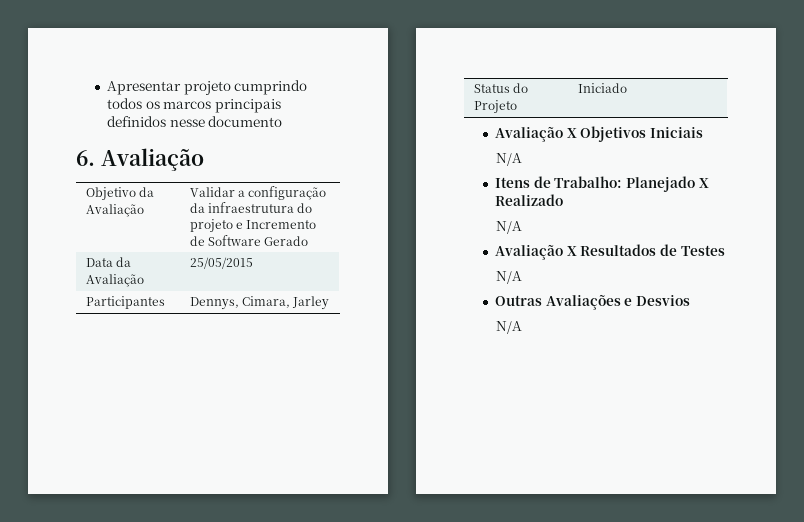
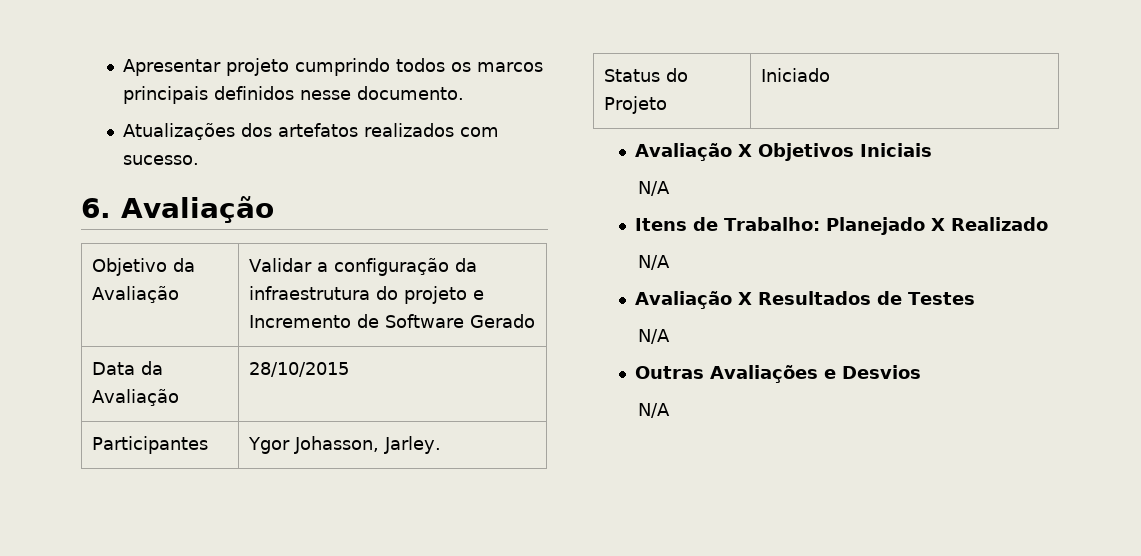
- Apresentar projeto cumprindo todos os marcos principais definidos nesse documento
+ Apresentar projeto cumprindo todos os marcos principais definidos nesse documento.
+ Atualizações dos artefatos realizados com sucesso.
- Data da Avaliação | 25/05/2015
+ Data da Avaliação | 28/10/2015
- Participantes | Dennys, Cimara, Jarley
+ Participantes | Ygor Johasson, Jarley.

